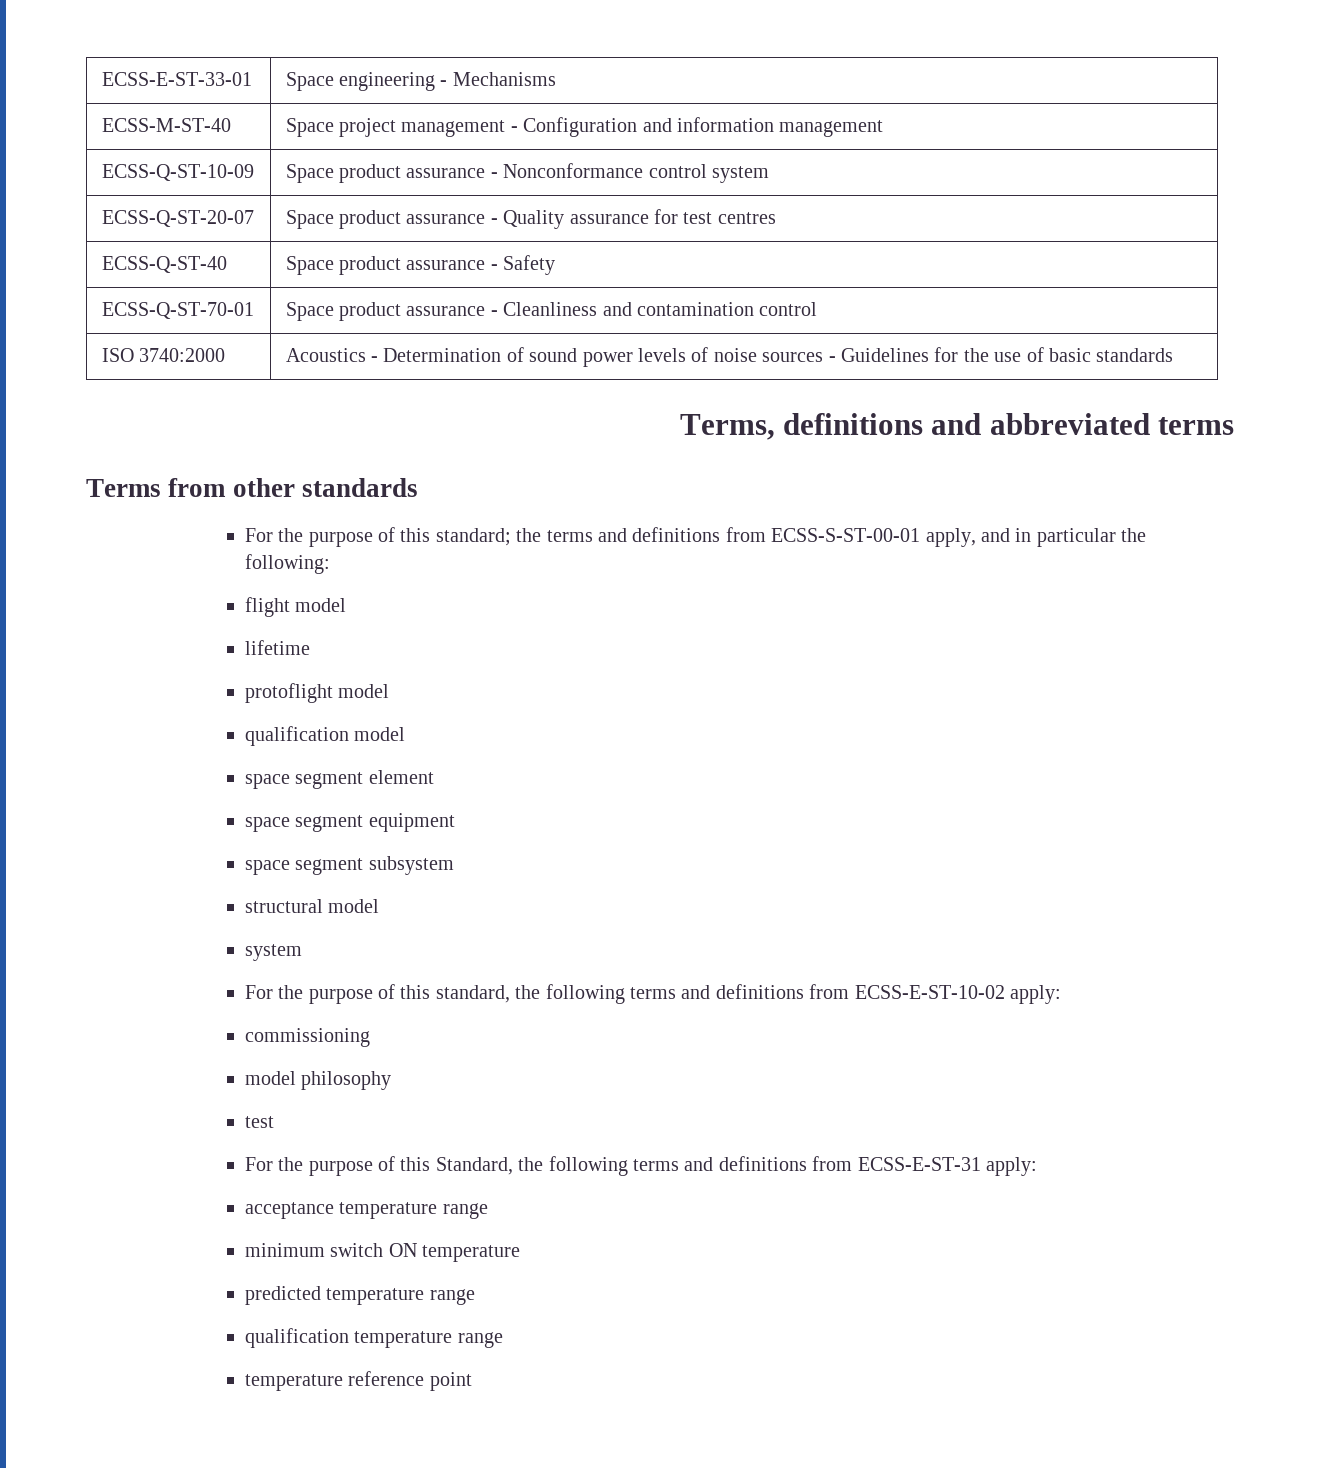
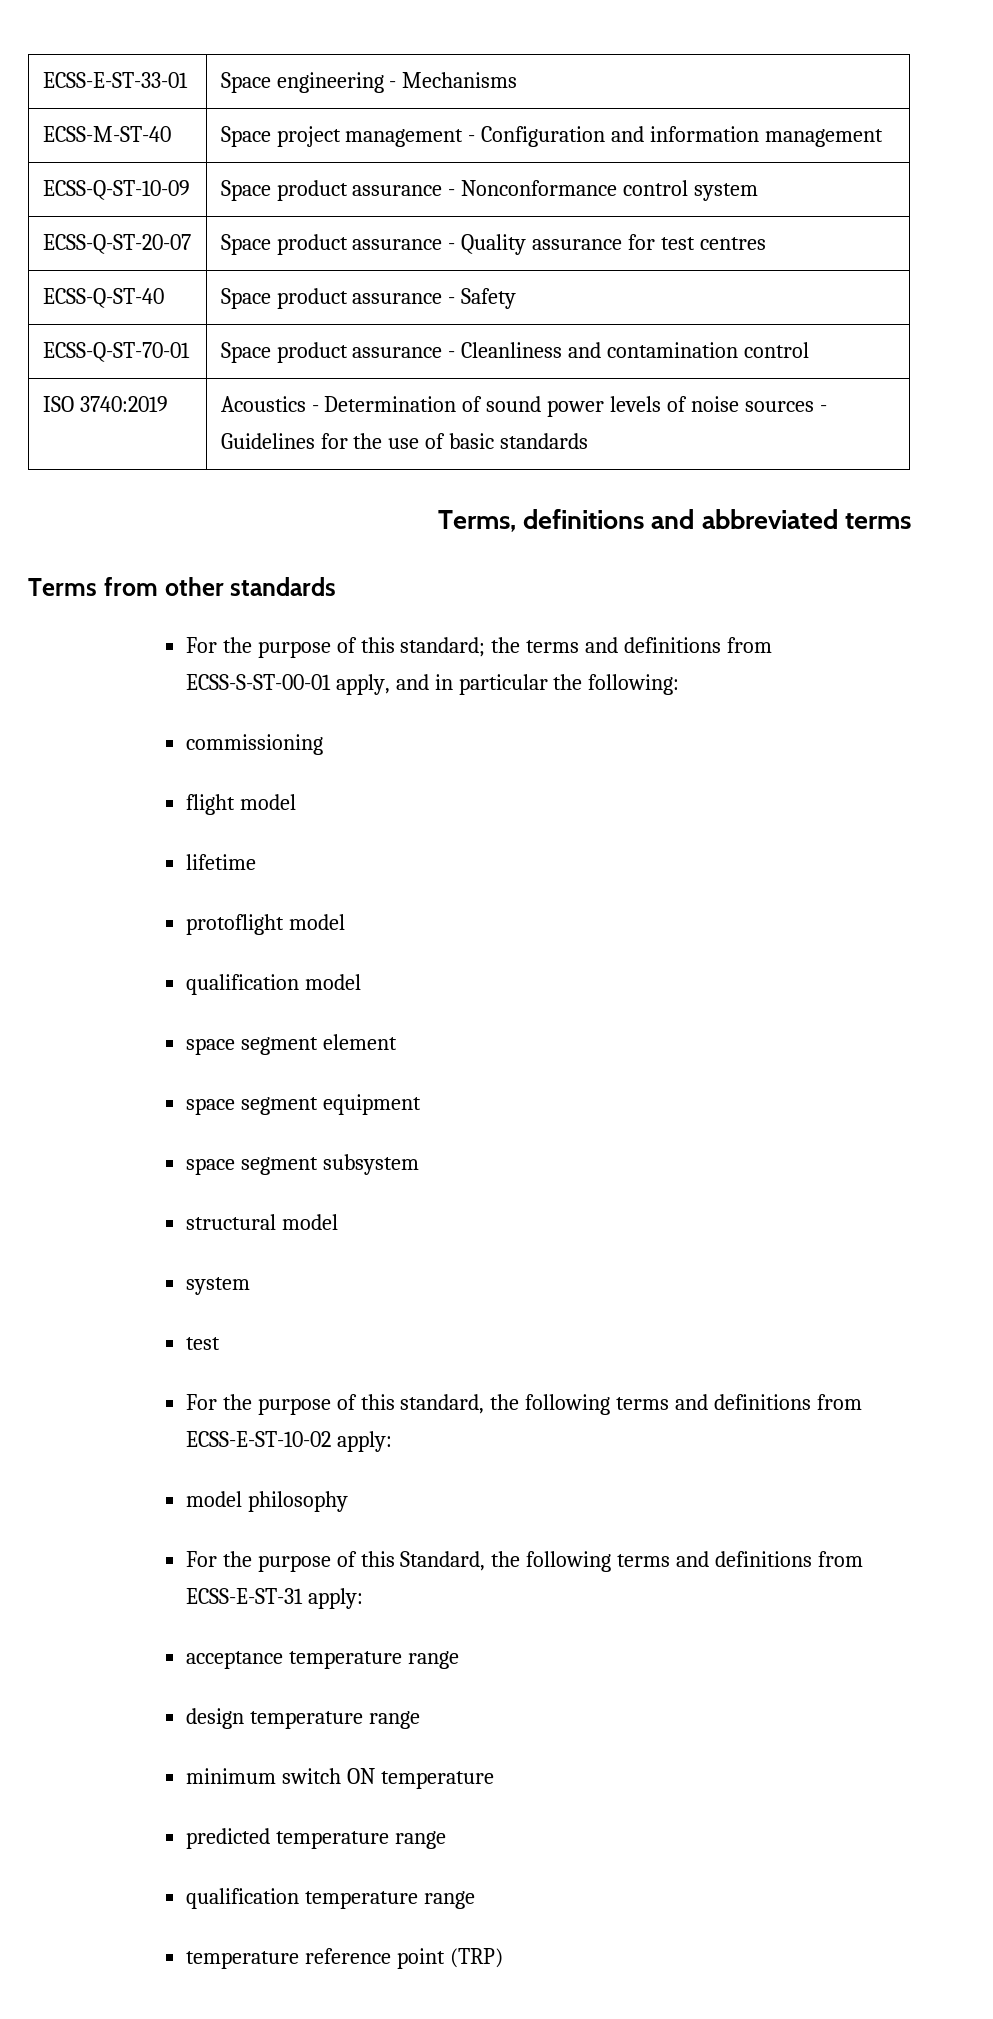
- ISO 3740:2000 | Acoustics - Determination of sound power levels of noise sources - Guidelines for the use of basic standards
+ ISO 3740:2019 | Acoustics - Determination of sound power levels of noise sources - Guidelines for the use of basic standards
+ commissioning
  structural model
  system
+ test
- commissioning
  model philosophy
- test
+ design temperature range
- temperature reference point
+ temperature reference point (TRP)

